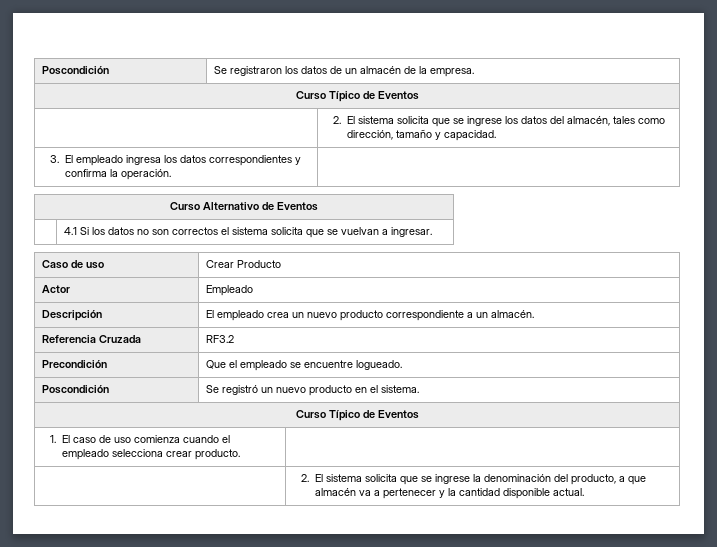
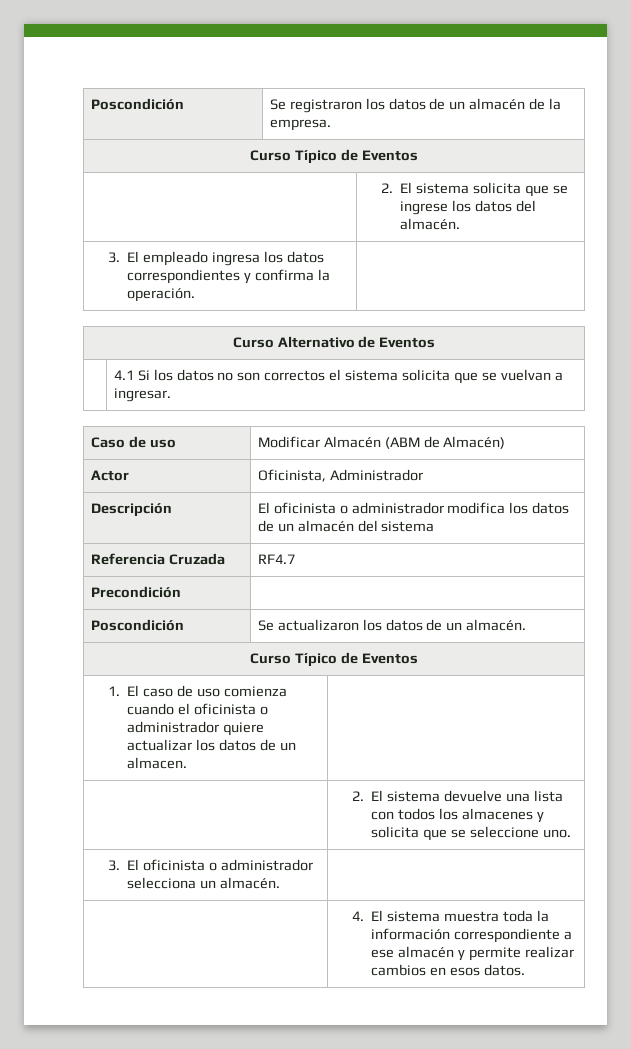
- | 2. El sistema solicita que se ingrese los datos del almacén, tales como dirección, tamaño y capacidad.
+ | 2. El sistema solicita que se ingrese los datos del almacén.
- Caso de uso | Crear Producto
+ Caso de uso | Modificar Almacén (ABM de Almacén)
- Actor | Empleado
+ Actor | Oficinista, Administrador
- Descripción | El empleado crea un nuevo producto correspondiente a un almacén.
+ Descripción | El oficinista o administrador modifica los datos de un almacén del sistema
- Referencia Cruzada | RF3.2
+ Referencia Cruzada | RF4.7
- Precondición | Que el empleado se encuentre logueado.
- Poscondición | Se registró un nuevo producto en el sistema.
+ Precondición |
+ Poscondición | Se actualizaron los datos de un almacén.
- 1. El caso de uso comienza cuando el empleado selecciona crear producto. |
- | 2. El sistema solicita que se ingrese la denominación del producto, a que almacén va a pertenecer y la cantidad disponible actual.
+ 1. El caso de uso comienza cuando el oficinista o administrador quiere actualizar los datos de un almacen. |
+ | 2. El sistema devuelve una lista con todos los almacenes y solicita que se seleccione uno.
+ 3. El oficinista o administrador selecciona un almacén. |
+ | 4. El sistema muestra toda la información correspondiente a ese almacén y permite realizar cambios en esos datos.

